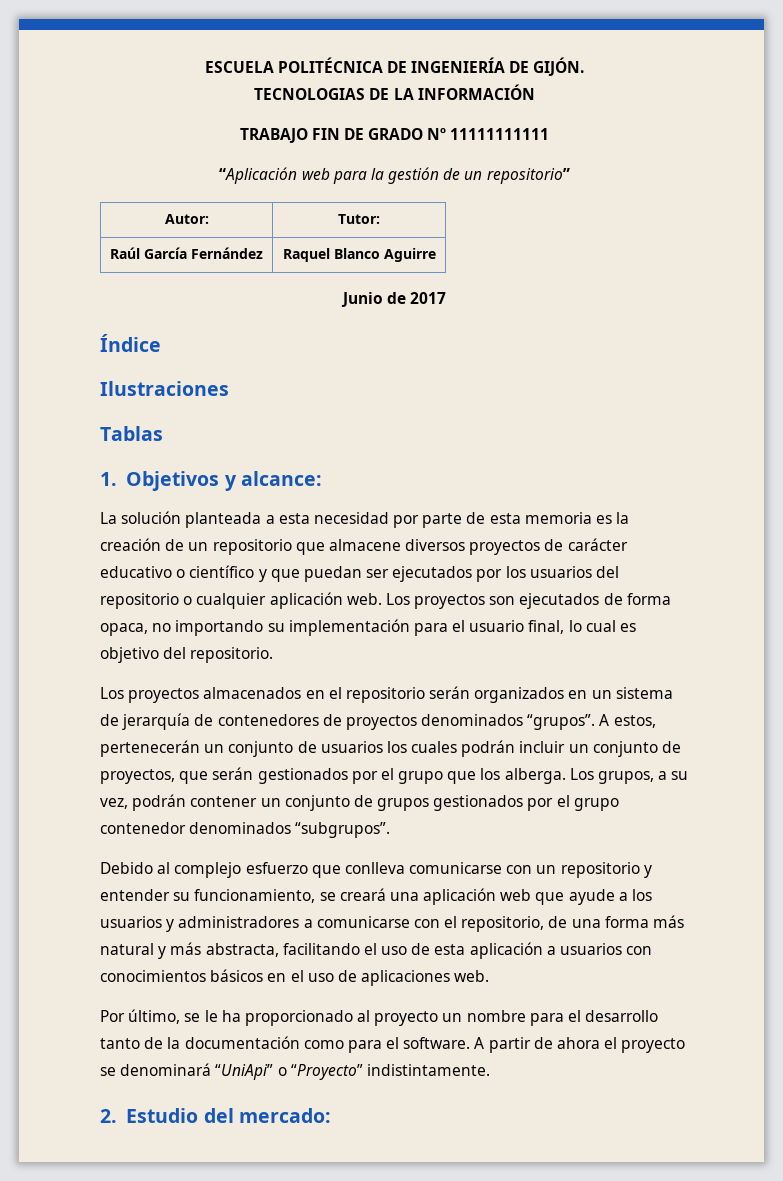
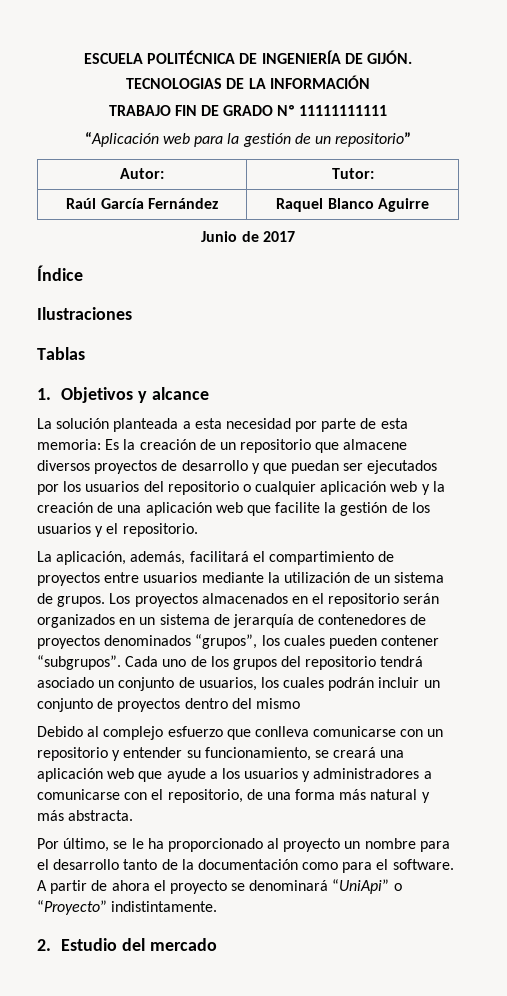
- 1. Objetivos y alcance:
+ 1. Objetivos y alcance
- La solución planteada a esta necesidad por parte de esta memoria es la creación de un repositorio que almacene diversos proyectos de carácter educativo o científico y que puedan ser ejecutados por los usuarios del repositorio o cualquier aplicación web. Los proyectos son ejecutados de forma opaca, no importando su implementación para el usuario final, lo cual es objetivo del repositorio.
- Los proyectos almacenados en el repositorio serán organizados en un sistema de jerarquía de contenedores de proyectos denominados “grupos”. A estos, pertenecerán un conjunto de usuarios los cuales podrán incluir un conjunto de proyectos, que serán gestionados por el grupo que los alberga. Los grupos, a su vez, podrán contener un conjunto de grupos gestionados por el grupo contenedor denominados “subgrupos”.
+ La solución planteada a esta necesidad por parte de esta memoria: Es la creación de un repositorio que almacene diversos proyectos de desarrollo y que puedan ser ejecutados por los usuarios del repositorio o cualquier aplicación web y la creación de una aplicación web que facilite la gestión de los usuarios y el repositorio.
+ La aplicación, además, facilitará el compartimiento de proyectos entre usuarios mediante la utilización de un sistema de grupos. Los proyectos almacenados en el repositorio serán organizados en un sistema de jerarquía de contenedores de proyectos denominados “grupos”, los cuales pueden contener “subgrupos”. Cada uno de los grupos del repositorio tendrá asociado un conjunto de usuarios, los cuales podrán incluir un conjunto de proyectos dentro del mismo
- Debido al complejo esfuerzo que conlleva comunicarse con un repositorio y entender su funcionamiento, se creará una aplicación web que ayude a los usuarios y administradores a comunicarse con el repositorio, de una forma más natural y más abstracta, facilitando el uso de esta aplicación a usuarios con conocimientos básicos en el uso de aplicaciones web.
+ Debido al complejo esfuerzo que conlleva comunicarse con un repositorio y entender su funcionamiento, se creará una aplicación web que ayude a los usuarios y administradores a comunicarse con el repositorio, de una forma más natural y más abstracta.
- 2. Estudio del mercado:
+ 2. Estudio del mercado

